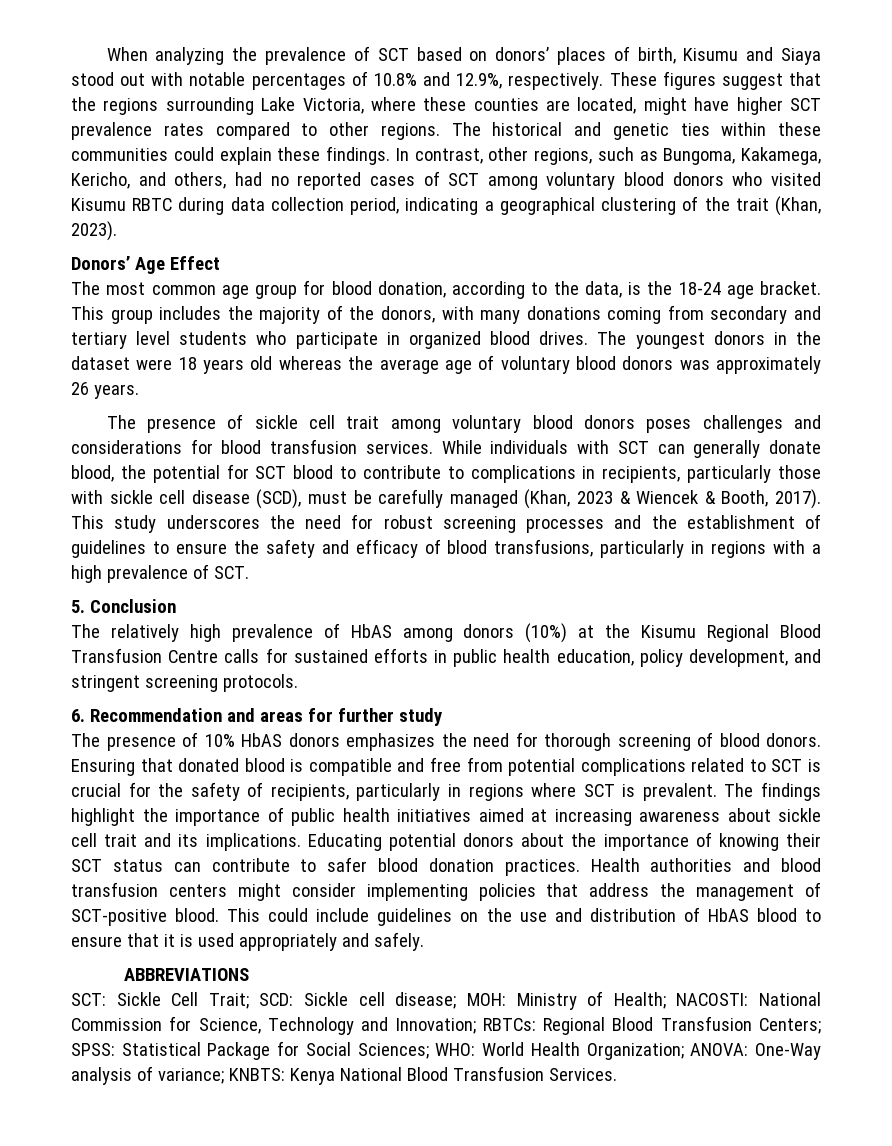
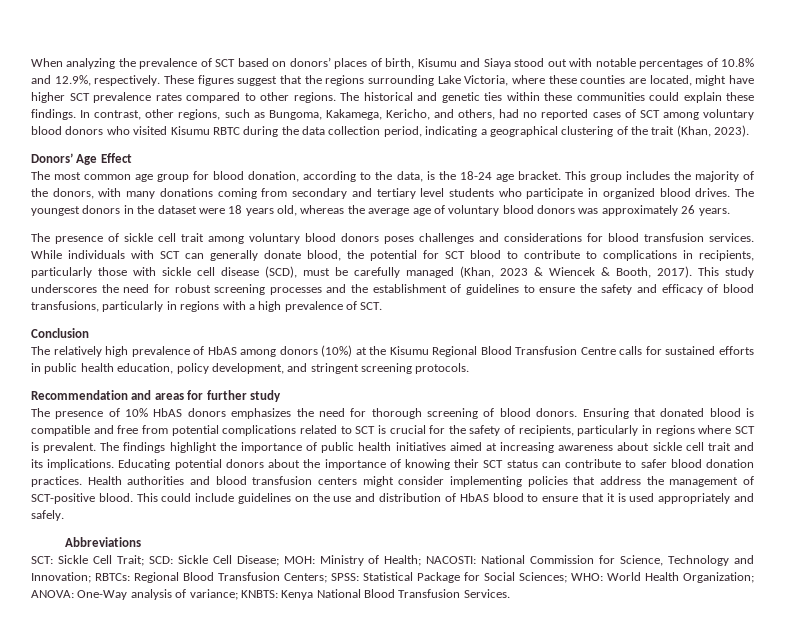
- In contrast, other regions, such as Bungoma, Kakamega, Kericho, and others, had no reported cases of SCT among voluntary blood donors who visited Kisumu RBTC during data collection period, indicating a geographical clustering of the trait (Khan, 2023).
+ In contrast, other regions, such as Bungoma, Kakamega, Kericho, and others, had no reported cases of SCT among voluntary blood donors who visited Kisumu RBTC during the data collection period, indicating a geographical clustering of the trait (Khan, 2023).
- The youngest donors in the dataset were 18 years old whereas the average age of voluntary blood donors was approximately 26 years.
+ The youngest donors in the dataset were 18 years old, whereas the average age of voluntary blood donors was approximately 26 years.
- 5. Conclusion
+ Conclusion
- 6. Recommendation and areas for further study
+ Recommendation and areas for further study
- ABBREVIATIONS
+ Abbreviations
- SCT: Sickle Cell Trait; SCD: Sickle cell disease; MOH: Ministry of Health; NACOSTI: National Commission for Science, Technology and Innovation; RBTCs: Regional Blood Transfusion Centers; SPSS: Statistical Package for Social Sciences; WHO: World Health Organization; ANOVA: One-Way analysis of variance; KNBTS: Kenya National Blood Transfusion Services.
+ SCT: Sickle Cell Trait; SCD: Sickle Cell Disease; MOH: Ministry of Health; NACOSTI: National Commission for Science, Technology and Innovation; RBTCs: Regional Blood Transfusion Centers; SPSS: Statistical Package for Social Sciences; WHO: World Health Organization; ANOVA: One-Way analysis of variance; KNBTS: Kenya National Blood Transfusion Services.

